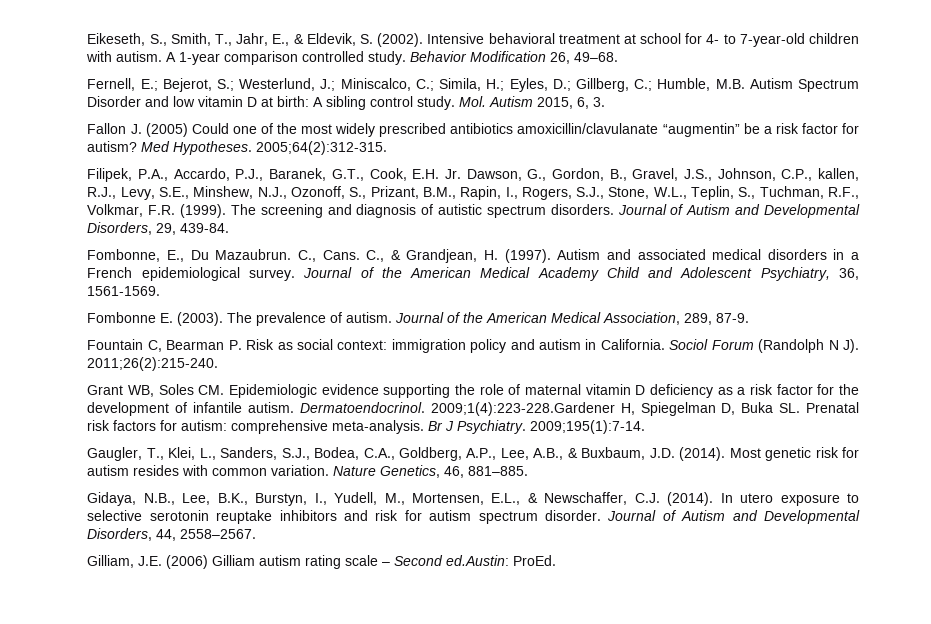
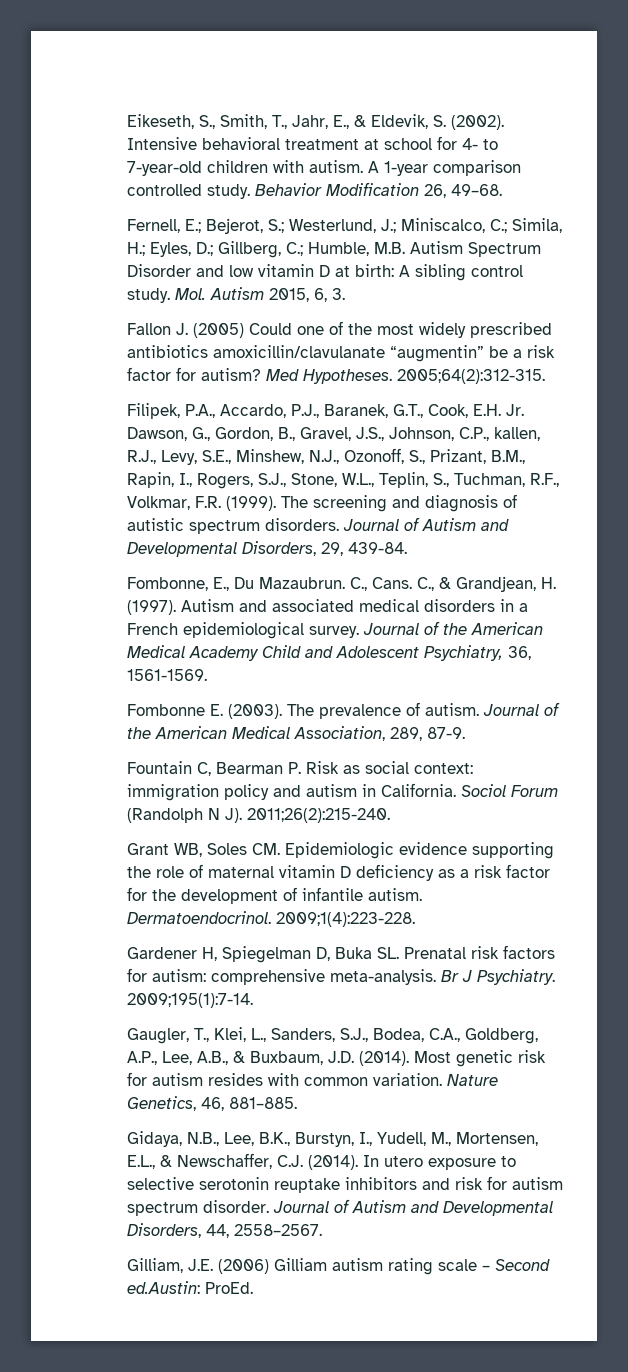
- 2009;1(4):223-228.Gardener H, Spiegelman D, Buka SL. Prenatal risk factors for autism: comprehensive meta-analysis.
+ 2009;1(4):223-228.
+ Gardener H, Spiegelman D, Buka SL. Prenatal risk factors for autism: comprehensive meta-analysis.

